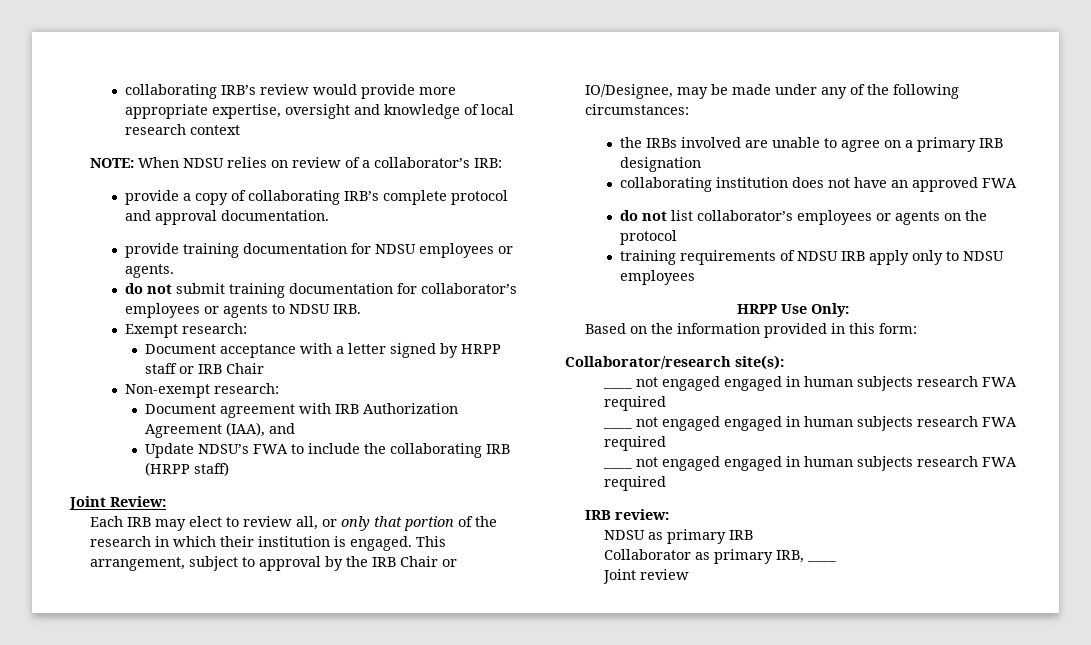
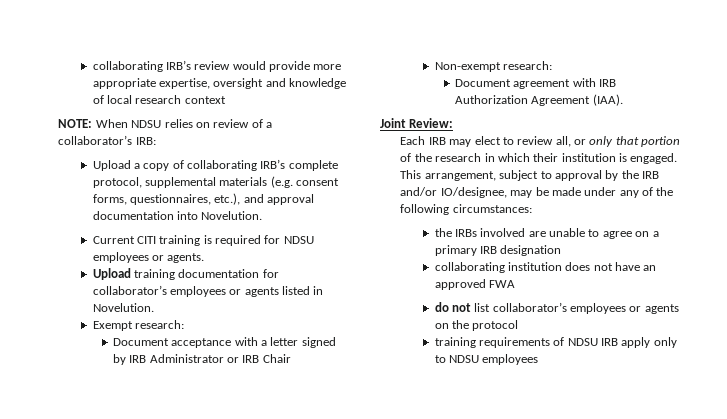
- provide a copy of collaborating IRB’s complete protocol and approval documentation.
- provide training documentation for NDSU employees or agents.
+ Upload a copy of collaborating IRB’s complete protocol, supplemental materials (e.g. consent forms, questionnaires, etc.), and approval documentation into Novelution.
+ Current CITI training is required for NDSU employees or agents.
- do not submit training documentation for collaborator’s employees or agents to NDSU IRB.
+ Upload training documentation for collaborator’s employees or agents listed in Novelution.
- Document acceptance with a letter signed by HRPP staff or IRB Chair
+ Document acceptance with a letter signed by IRB Administrator or IRB Chair
- Document agreement with IRB Authorization Agreement (IAA), and
- Update NDSU’s FWA to include the collaborating IRB (HRPP staff)
+ Document agreement with IRB Authorization Agreement (IAA).
- This arrangement, subject to approval by the IRB Chair or IO/Designee, may be made under any of the following circumstances:
+ This arrangement, subject to approval by the IRB and/or IO/designee, may be made under any of the following circumstances:
- HRPP Use Only:
- Based on the information provided in this form:
- Collaborator/research site(s):
- ____ not engaged engaged in human subjects research FWA required
- ____ not engaged engaged in human subjects research FWA required
- ____ not engaged engaged in human subjects research FWA required
- IRB review:
- NDSU as primary IRB
- Collaborator as primary IRB, ____
- Joint review

